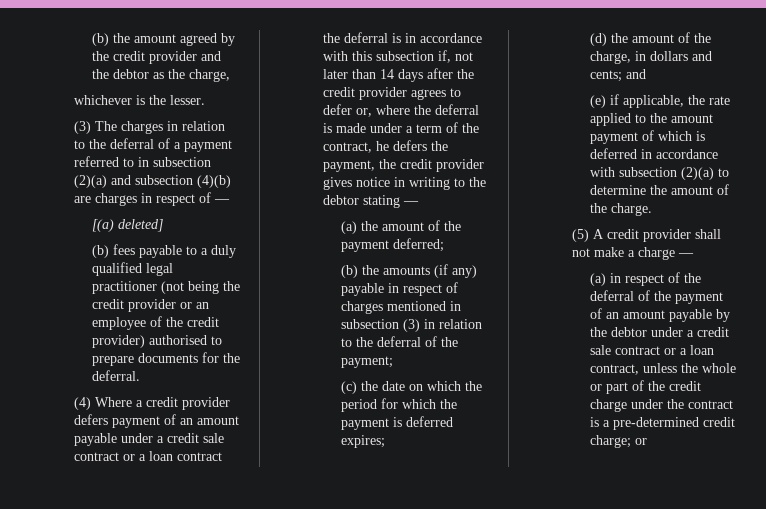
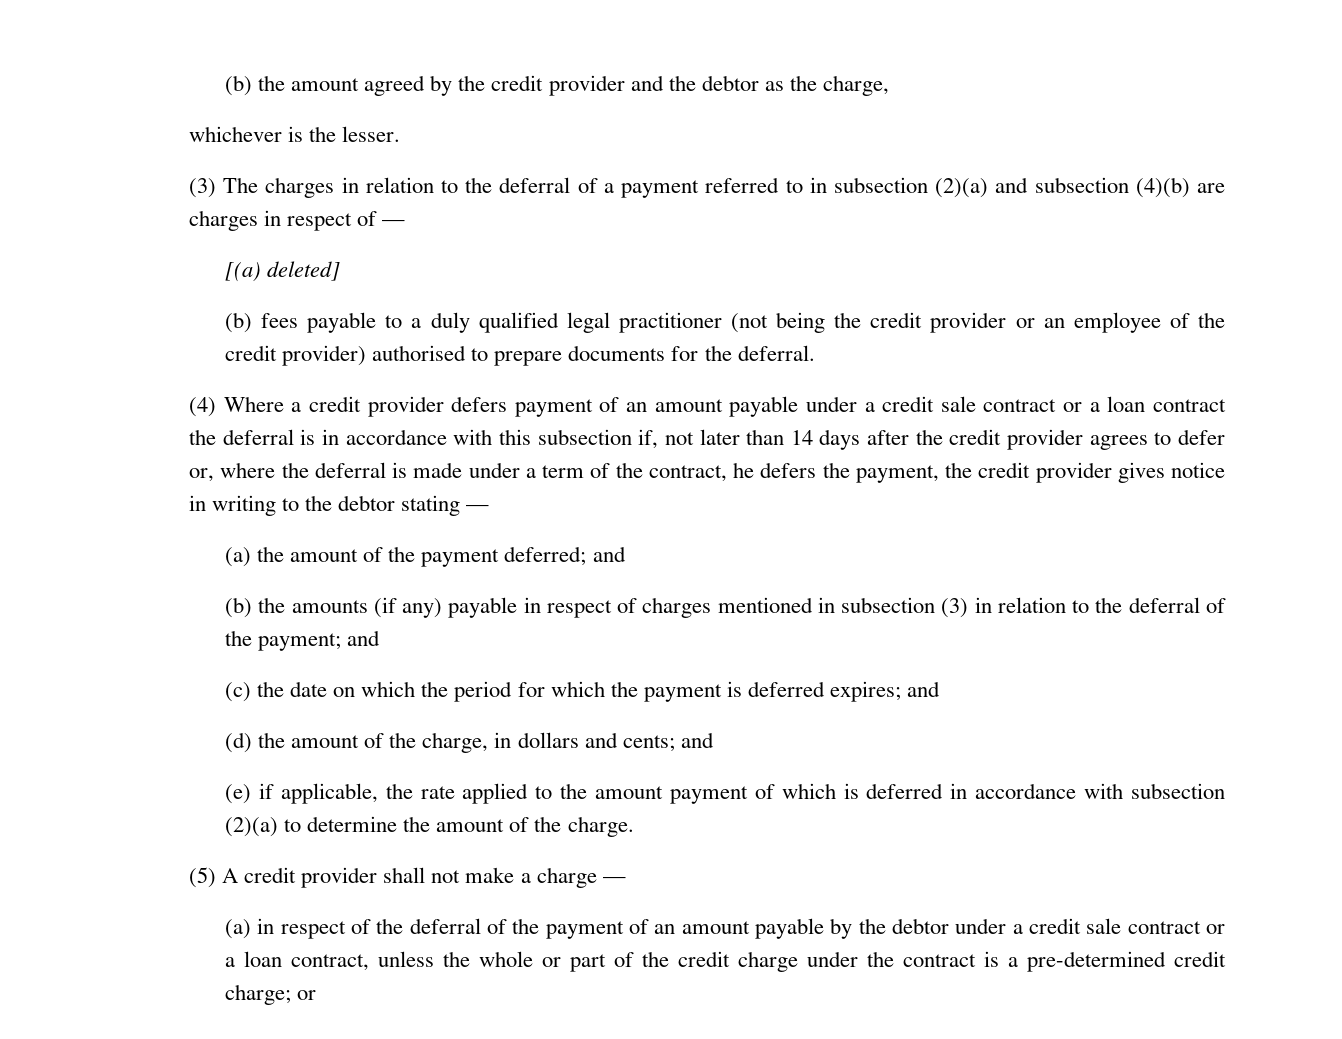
- (a) the amount of the payment deferred;
+ (a) the amount of the payment deferred; and
- (b) the amounts (if any) payable in respect of charges mentioned in subsection (3) in relation to the deferral of the payment;
+ (b) the amounts (if any) payable in respect of charges mentioned in subsection (3) in relation to the deferral of the payment; and
- (c) the date on which the period for which the payment is deferred expires;
+ (c) the date on which the period for which the payment is deferred expires; and

